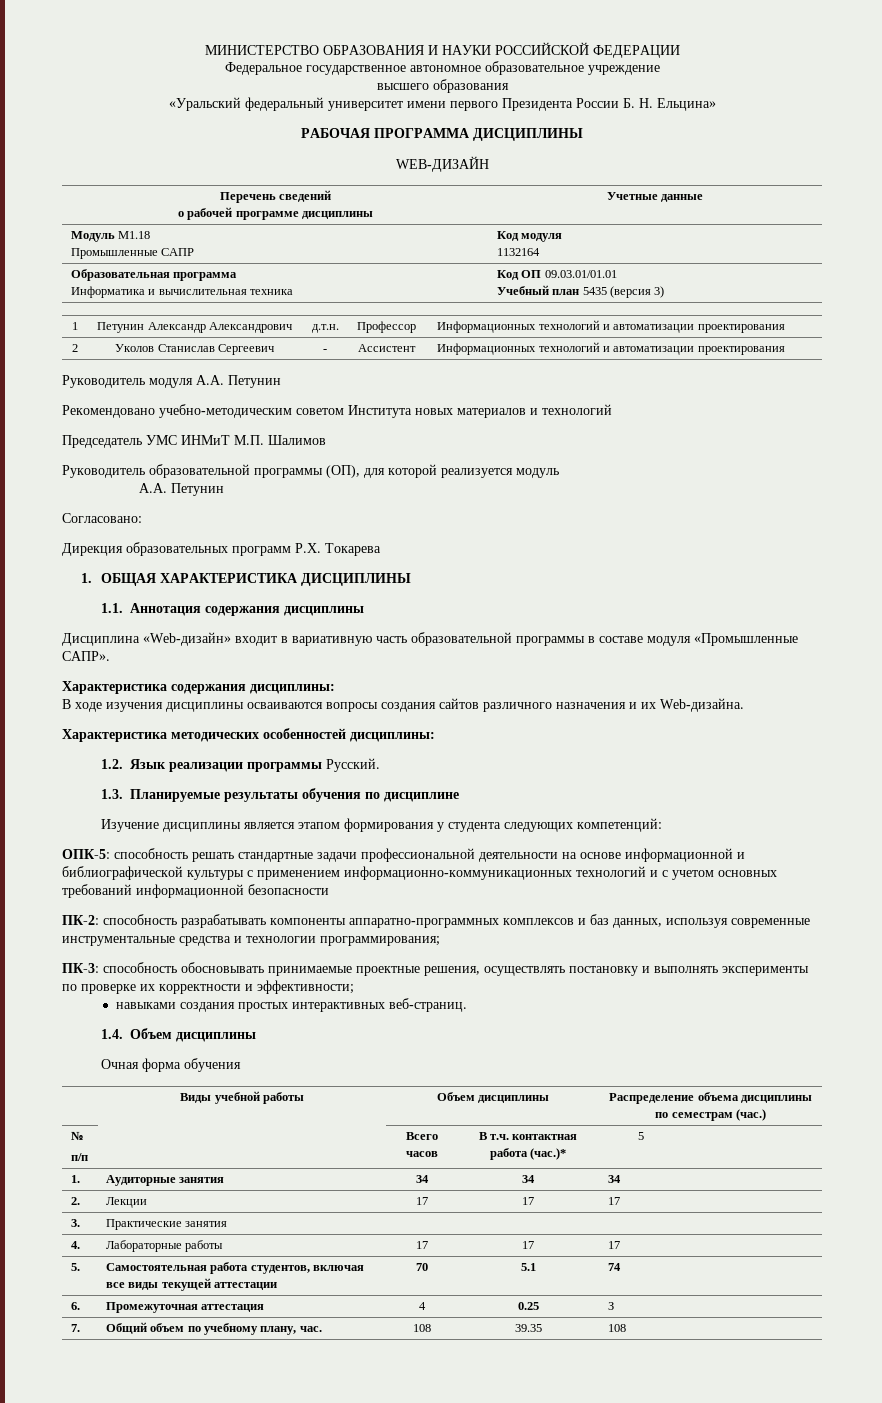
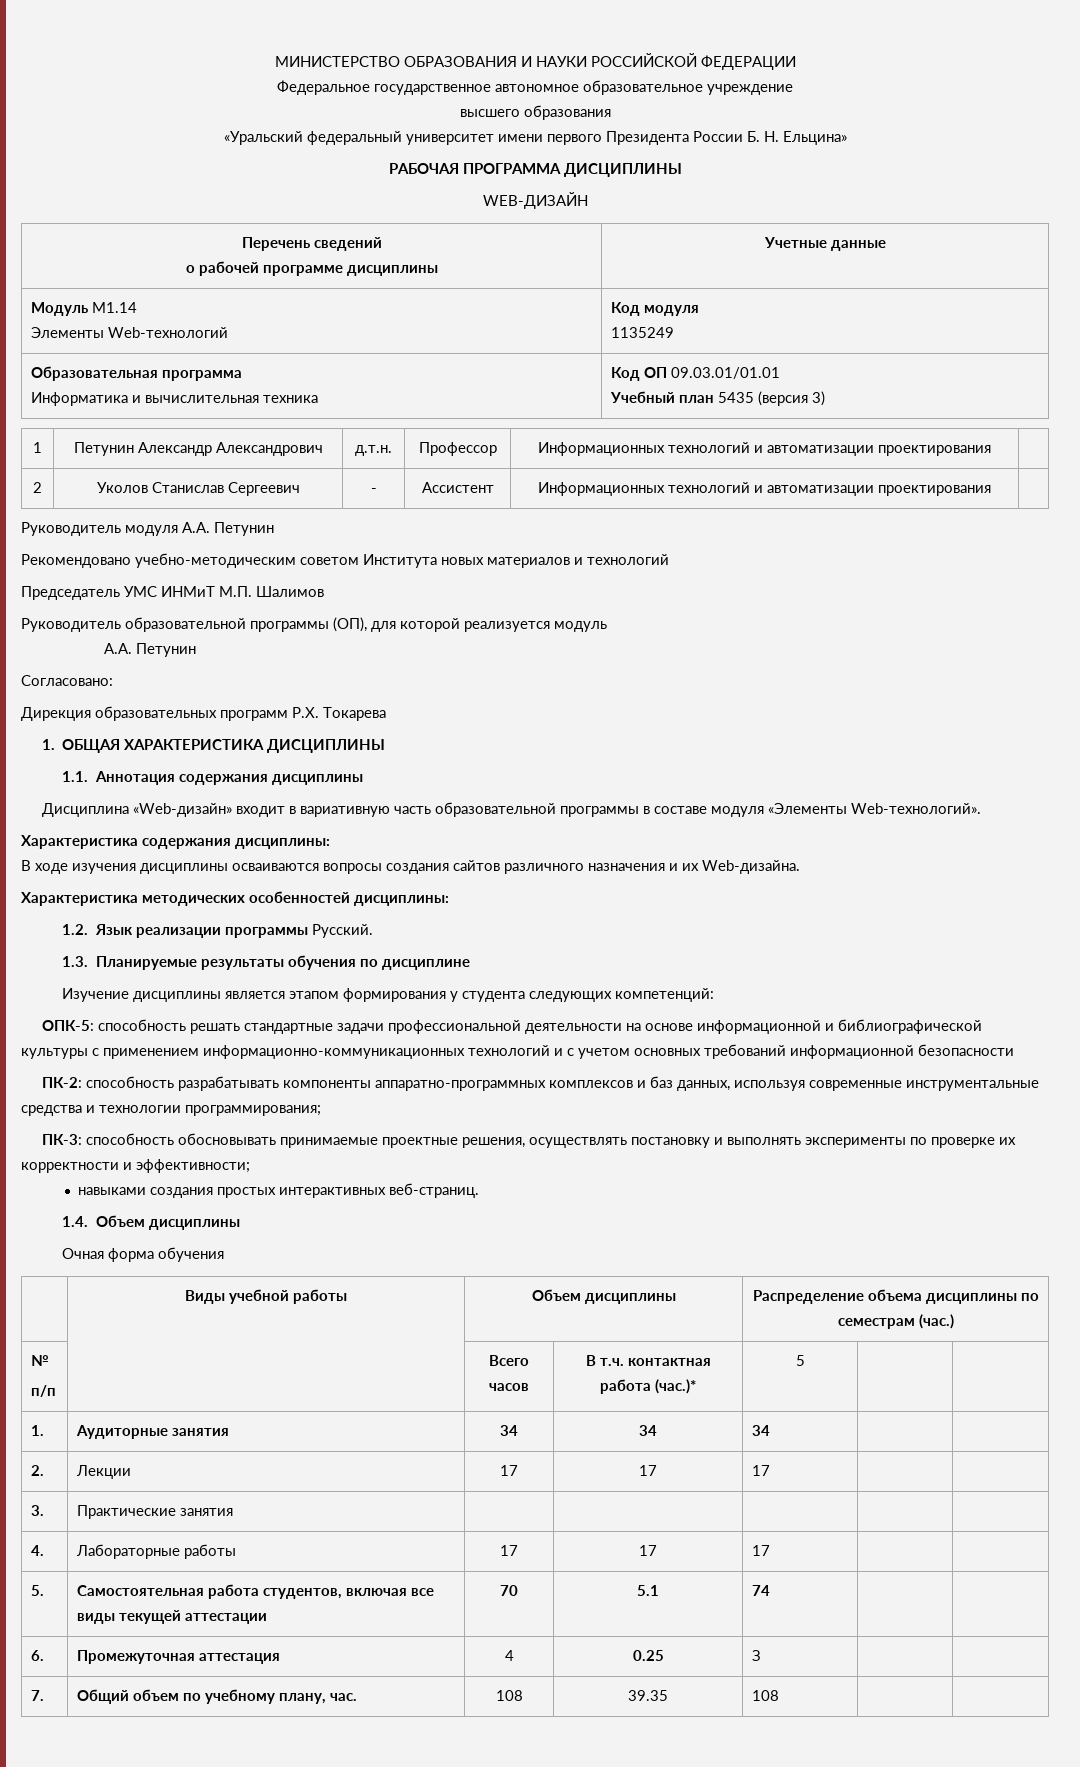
- Модуль М1.18
- Промышленные САПР | Код модуля
- 1132164
+ Модуль М1.14
+ Элементы Web-технологий | Код модуля
+ 1135249
- Дисциплина «Web-дизайн» входит в вариативную часть образовательной программы в составе модуля «Промышленные САПР».
+ Дисциплина «Web-дизайн» входит в вариативную часть образовательной программы в составе модуля «Элементы Web-технологий».

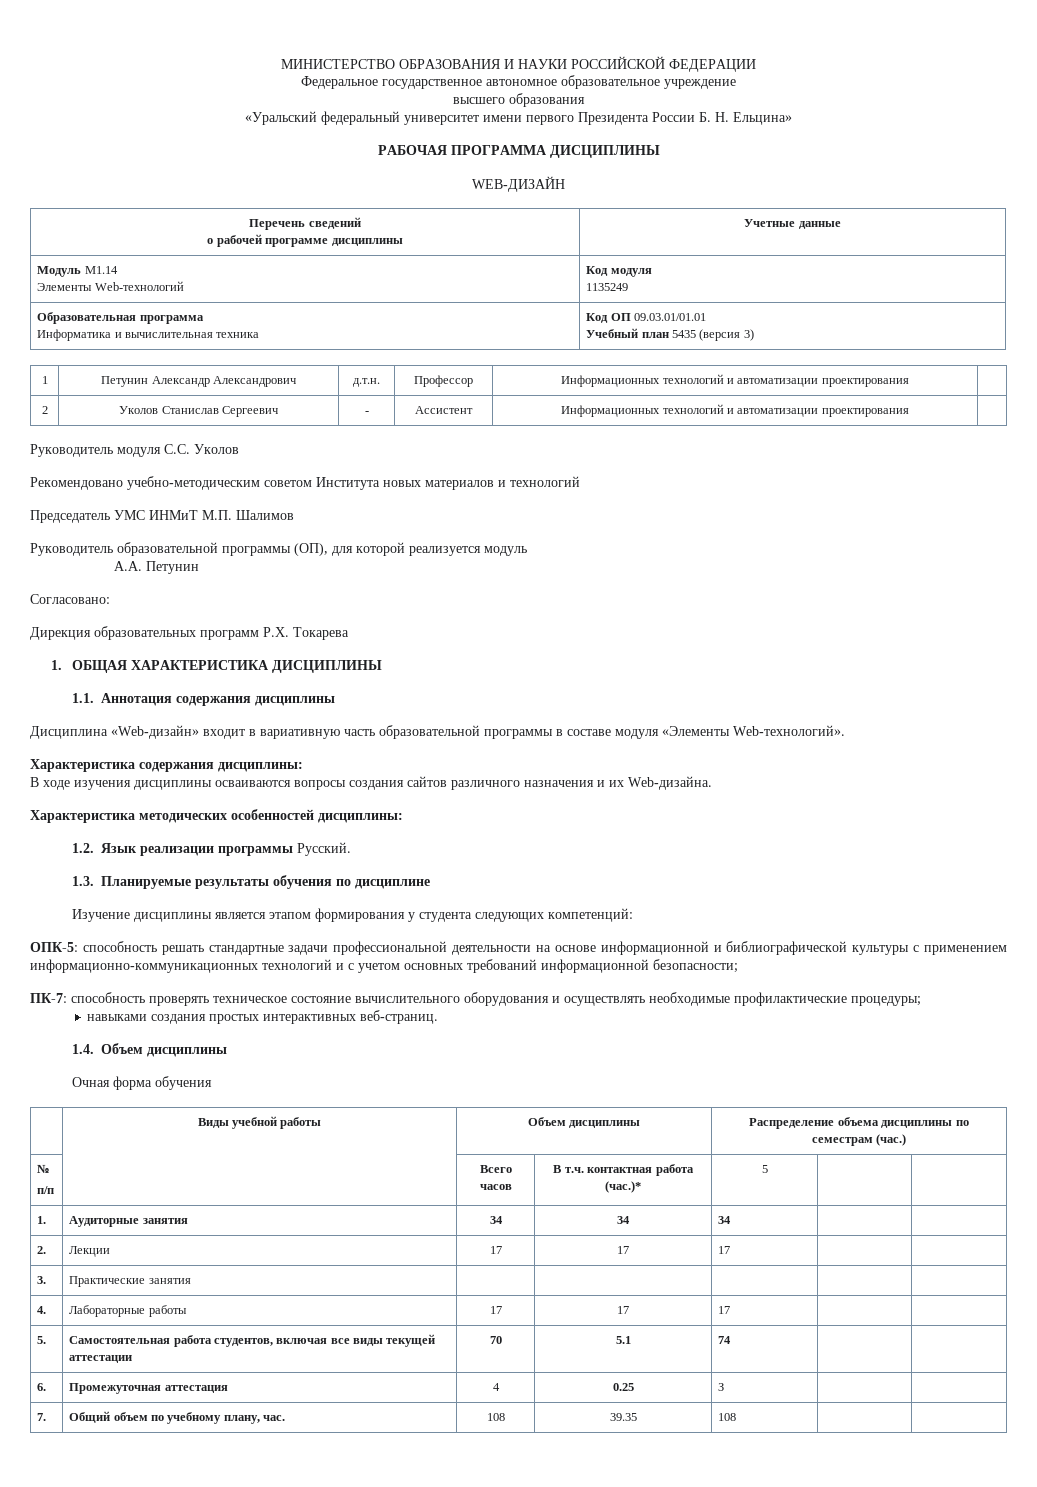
- Руководитель модуля А.А. Петунин
+ Руководитель модуля С.С. Уколов
- ОПК-5: способность решать стандартные задачи профессиональной деятельности на основе информационной и библиографической культуры с применением информационно-коммуникационных технологий и с учетом основных требований информационной безопасности
- ПК-2: способность разрабатывать компоненты аппаратно-программных комплексов и баз данных, используя современные инструментальные средства и технологии программирования;
- ПК-3: способность обосновывать принимаемые проектные решения, осуществлять постановку и выполнять эксперименты по проверке их корректности и эффективности;
+ ОПК-5: способность решать стандартные задачи профессиональной деятельности на основе информационной и библиографической культуры с применением информационно-коммуникационных технологий и с учетом основных требований информационной безопасности;
+ ПК-7: способность проверять техническое состояние вычислительного оборудования и осуществлять необходимые профилактические процедуры;

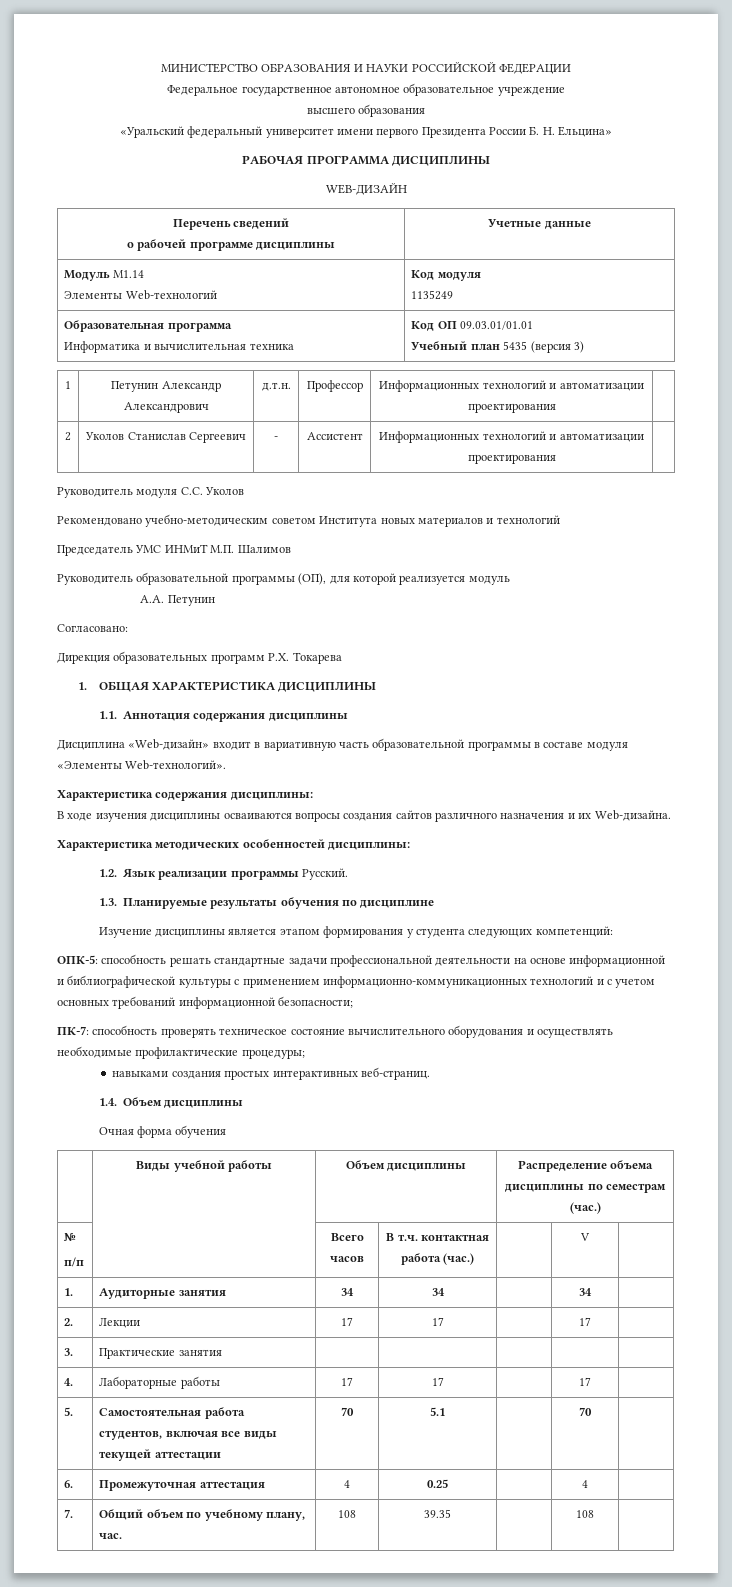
  №
- п/п | | Всего часов | В т.ч. контактная работа (час.)* | 5 | |
+ п/п | | Всего часов | В т.ч. контактная работа (час.) | | V |
- 1. | Аудиторные занятия | 34 | 34 | 34 | |
+ 1. | Аудиторные занятия | 34 | 34 | | 34 |
- 2. | Лекции | 17 | 17 | 17 | |
+ 2. | Лекции | 17 | 17 | | 17 |
- 4. | Лабораторные работы | 17 | 17 | 17 | |
+ 4. | Лабораторные работы | 17 | 17 | | 17 |
- 5. | Самостоятельная работа студентов, включая все виды текущей аттестации | 70 | 5.1 | 74 | |
+ 5. | Самостоятельная работа студентов, включая все виды текущей аттестации | 70 | 5.1 | | 70 |
- 6. | Промежуточная аттестация | 4 | 0.25 | З | |
+ 6. | Промежуточная аттестация | 4 | 0.25 | | 4 |
- 7. | Общий объем по учебному плану, час. | 108 | 39.35 | 108 | |
+ 7. | Общий объем по учебному плану, час. | 108 | 39.35 | | 108 |

